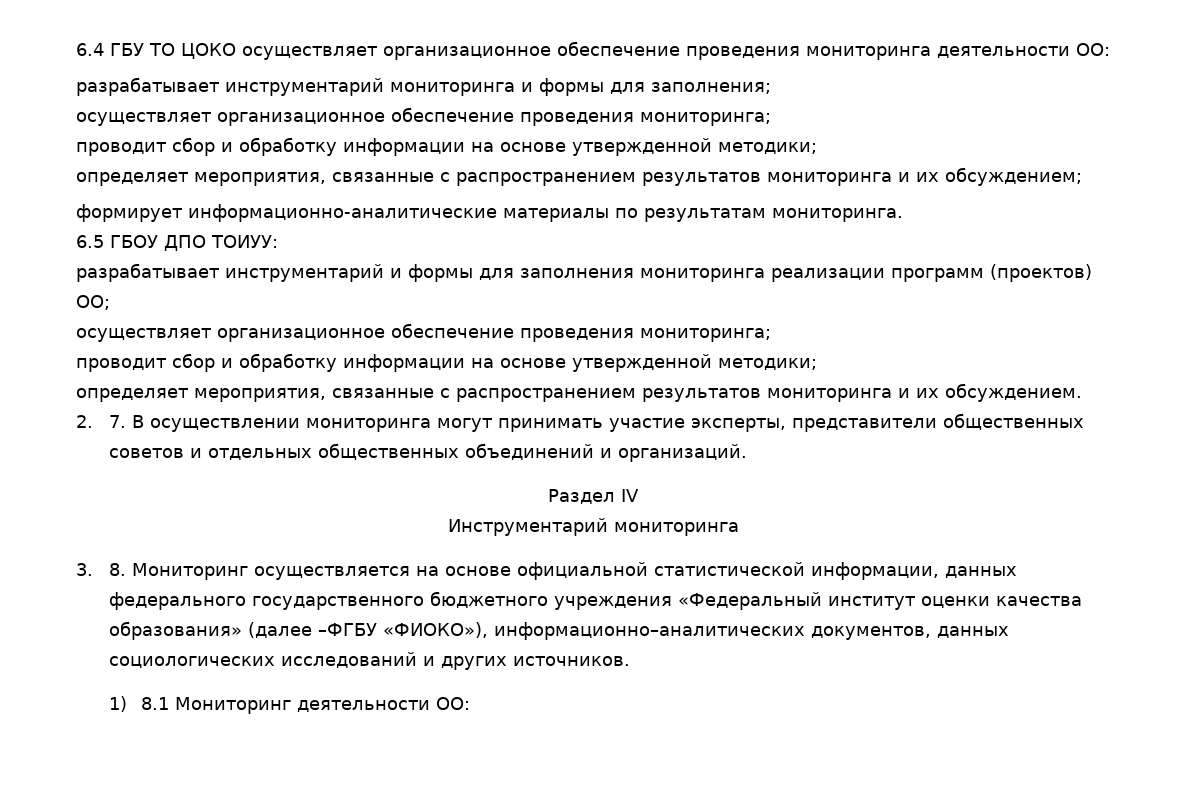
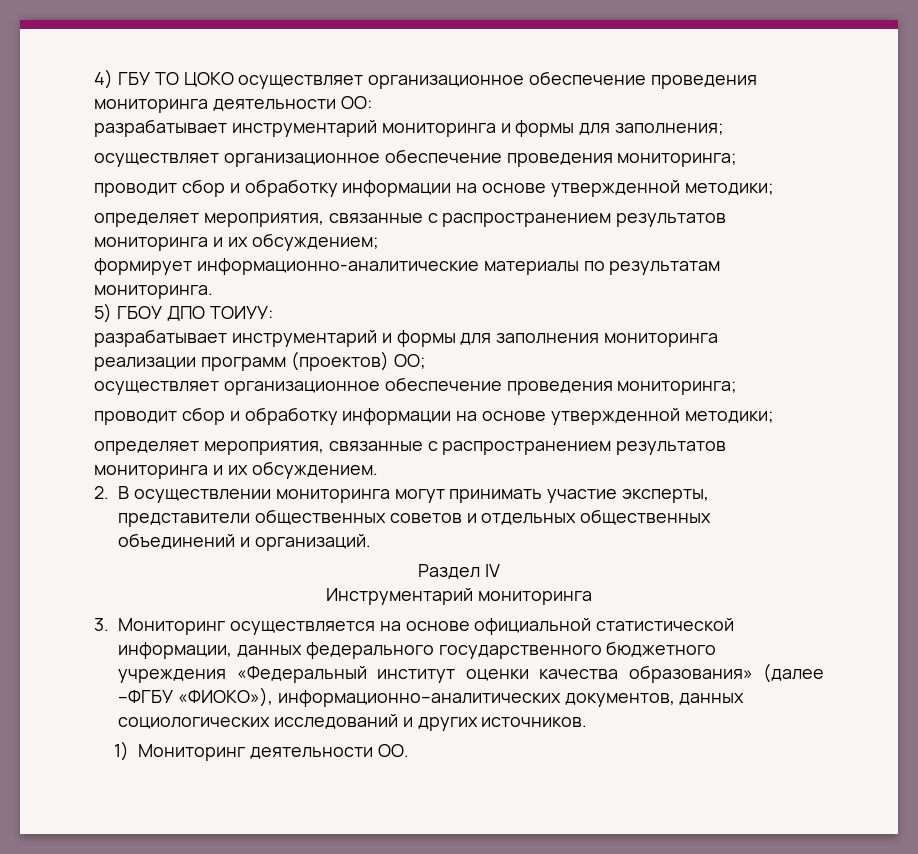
- 6.4 ГБУ ТО ЦОКО осуществляет организационное обеспечение проведения мониторинга деятельности ОО:
+ 4) ГБУ ТО ЦОКО осуществляет организационное обеспечение проведения мониторинга деятельности ОО:
- 6.5 ГБОУ ДПО ТОИУУ:
+ 5) ГБОУ ДПО ТОИУУ:
- 2. 7. В осуществлении мониторинга могут принимать участие эксперты, представители общественных советов и отдельных общественных объединений и организаций.
+ 2. В осуществлении мониторинга могут принимать участие эксперты, представители общественных советов и отдельных общественных объединений и организаций.
- 3. 8. Мониторинг осуществляется на основе официальной статистической информации, данных федерального государственного бюджетного учреждения «Федеральный институт оценки качества образования» (далее –ФГБУ «ФИОКО»), информационно–аналитических документов, данных социологических исследований и других источников.
+ 3. Мониторинг осуществляется на основе официальной статистической информации, данных федерального государственного бюджетного учреждения «Федеральный институт оценки качества образования» (далее –ФГБУ «ФИОКО»), информационно–аналитических документов, данных социологических исследований и других источников.
- 1) 8.1 Мониторинг деятельности ОО:
+ 1) Мониторинг деятельности ОО.

